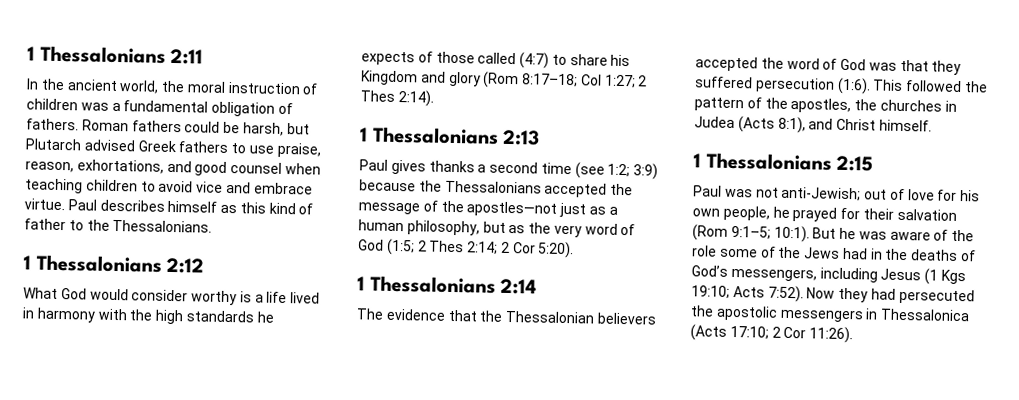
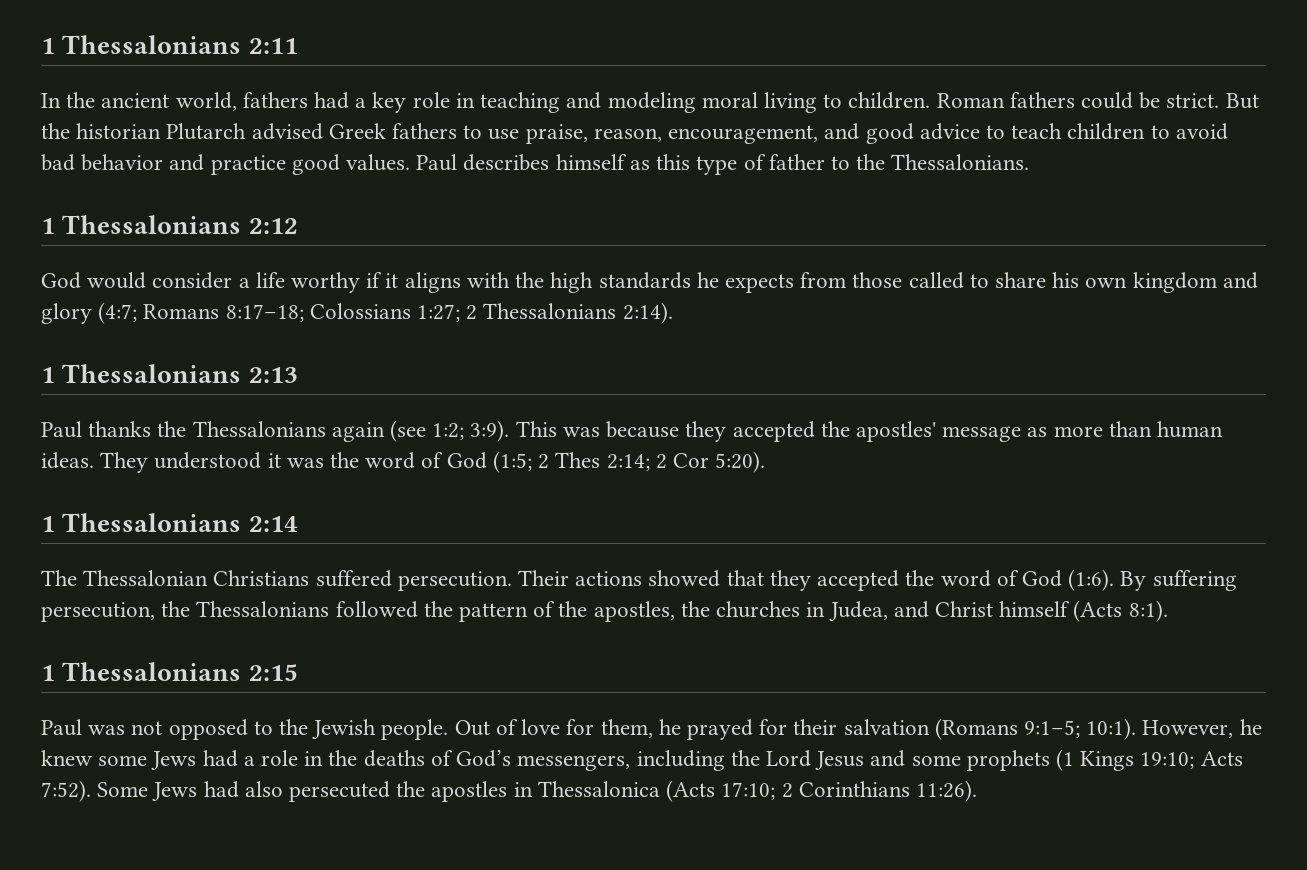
- In the ancient world, the moral instruction of children was a fundamental obligation of fathers. Roman fathers could be harsh, but Plutarch advised Greek fathers to use praise, reason, exhortations, and good counsel when teaching children to avoid vice and embrace virtue.
+ In the ancient world, fathers had a key role in teaching and modeling moral living to children. Roman fathers could be strict. But the historian Plutarch advised Greek fathers to use praise, reason, encouragement, and good advice to teach children to avoid bad behavior and practice good values.
- Paul describes himself as this kind of father to the Thessalonians.
+ Paul describes himself as this type of father to the Thessalonians.
- What God would consider worthy is a life lived in harmony with the high standards he expects of those called (4:7) to share his Kingdom and glory (Rom 8:17–18; Col 1:27; 2 Thes 2:14).
+ God would consider a life worthy if it aligns with the high standards he expects from those called to share his own kingdom and glory (4:7; Romans 8:17–18; Colossians 1:27; 2 Thessalonians 2:14).
- Paul gives thanks a second time (see 1:2; 3:9) because the Thessalonians accepted the message of the apostles—not just as a human philosophy, but as the very word of God (1:5; 2 Thes 2:14; 2 Cor 5:20).
+ Paul thanks the Thessalonians again (see 1:2; 3:9). This was because they accepted the apostles' message as more than human ideas. They understood it was the word of God (1:5; 2 Thes 2:14; 2 Cor 5:20).
- The evidence that the Thessalonian believers accepted the word of God was that they suffered persecution (1:6). This followed the pattern of the apostles, the churches in Judea (Acts 8:1), and Christ himself.
+ The Thessalonian Christians suffered persecution. Their actions showed that they accepted the word of God (1:6). By suffering persecution, the Thessalonians followed the pattern of the apostles, the churches in Judea, and Christ himself (Acts 8:1).
- Paul was not anti-Jewish; out of love for his own people, he prayed for their salvation (Rom 9:1–5; 10:1).
+ Paul was not opposed to the Jewish people. Out of love for them, he prayed for their salvation (Romans 9:1–5; 10:1).
- But he was aware of the role some of the Jews had in the deaths of God’s messengers, including Jesus (1 Kgs 19:10; Acts 7:52). Now they had persecuted the apostolic messengers in Thessalonica (Acts 17:10; 2 Cor 11:26).
+ However, he knew some Jews had a role in the deaths of God’s messengers, including the Lord Jesus and some prophets (1 Kings 19:10; Acts 7:52). Some Jews had also persecuted the apostles in Thessalonica (Acts 17:10; 2 Corinthians 11:26).

